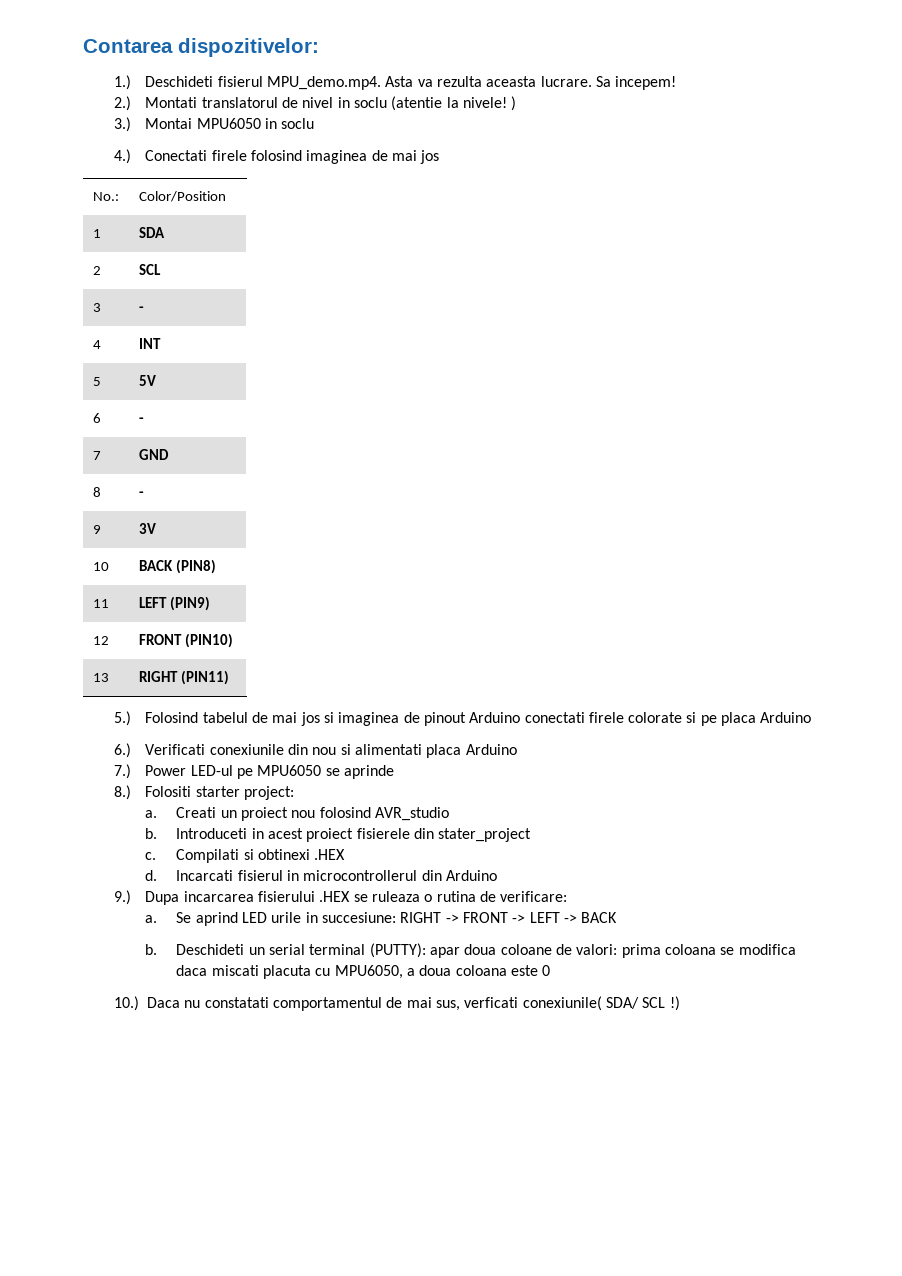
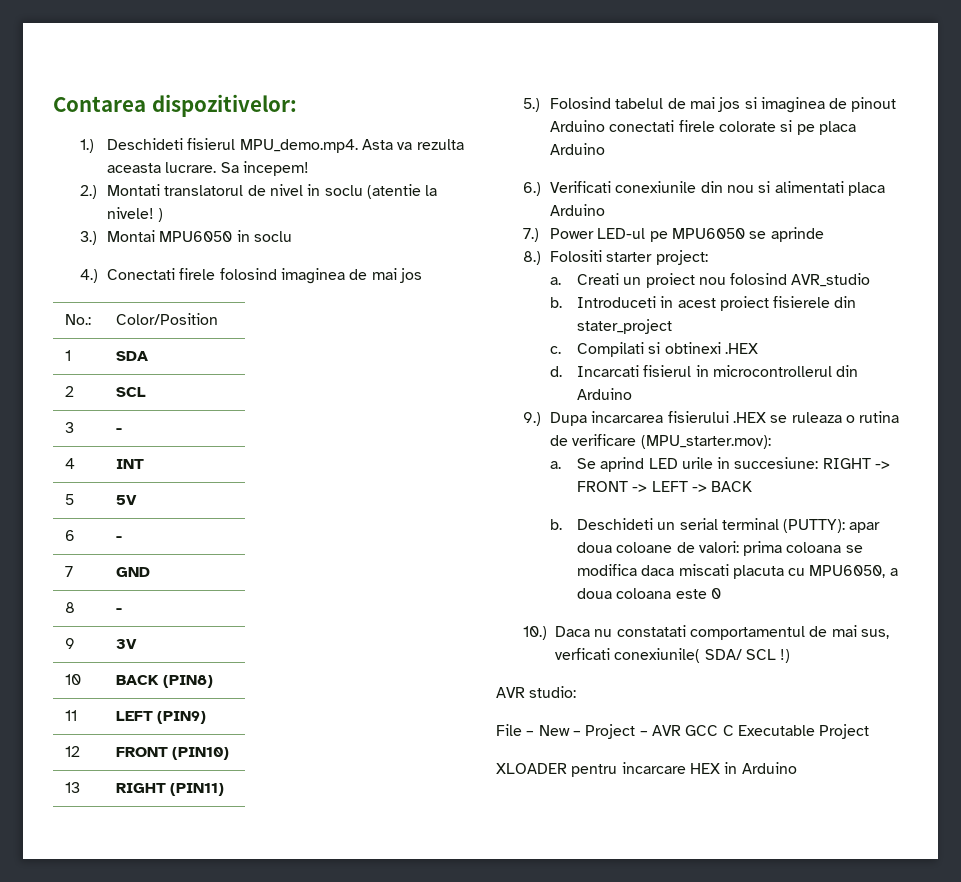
- 9.) Dupa incarcarea fisierului .HEX se ruleaza o rutina de verificare:
+ 9.) Dupa incarcarea fisierului .HEX se ruleaza o rutina de verificare (MPU_starter.mov):
+ AVR studio:
+ File – New – Project – AVR GCC C Executable Project
+ XLOADER pentru incarcare HEX in Arduino

